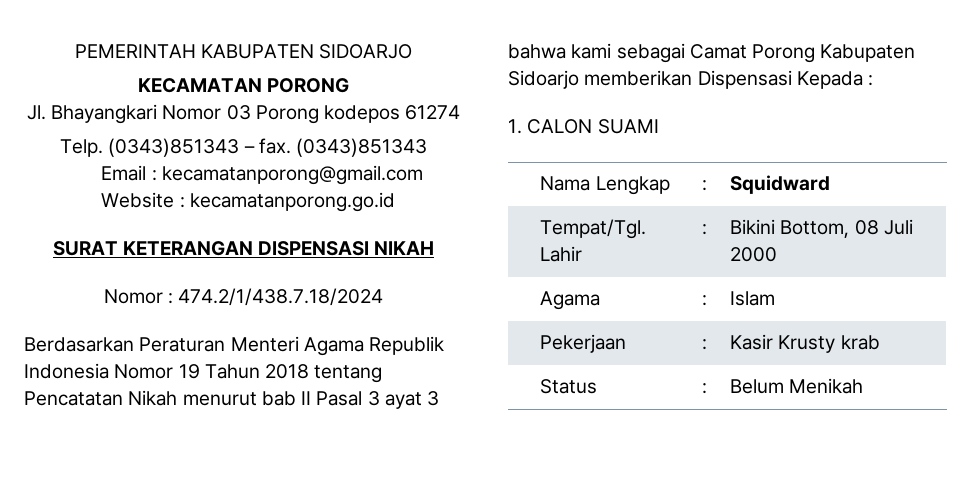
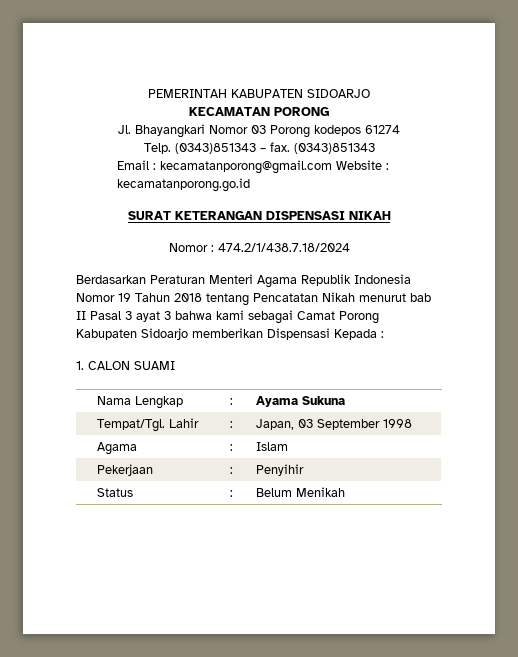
- Nama Lengkap | : | Squidward
+ Nama Lengkap | : | Ayama Sukuna
- Tempat/Tgl. Lahir | : | Bikini Bottom, 08 Juli 2000
+ Tempat/Tgl. Lahir | : | Japan, 03 September 1998
- Pekerjaan | : | Kasir Krusty krab
+ Pekerjaan | : | Penyihir

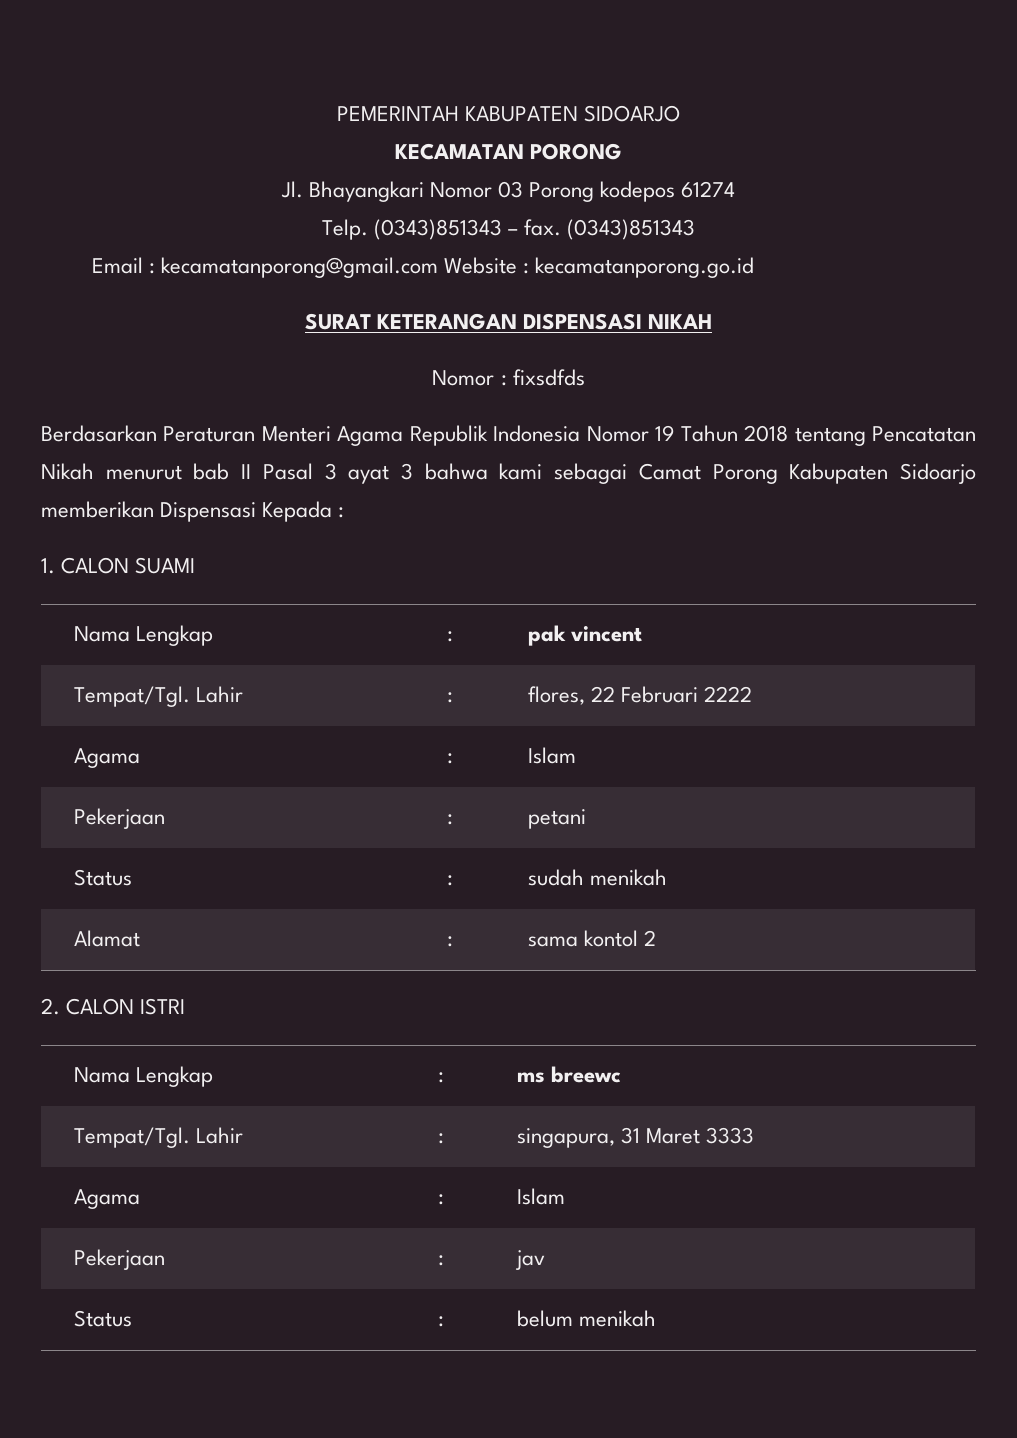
- Nomor : 474.2/1/438.7.18/2024
+ Nomor : fixsdfds
- Nama Lengkap | : | Ayama Sukuna
- Tempat/Tgl. Lahir | : | Japan, 03 September 1998
+ Nama Lengkap | : | pak vincent
+ Tempat/Tgl. Lahir | : | flores, 22 Februari 2222
  Agama | : | Islam
- Pekerjaan | : | Penyihir
- Status | : | Belum Menikah
+ Pekerjaan | : | petani
+ Status | : | sudah menikah
+ Alamat | : | sama kontol 2
+ 2. CALON ISTRI
+ Nama Lengkap | : | ms breewc
+ Tempat/Tgl. Lahir | : | singapura, 31 Maret 3333
+ Agama | : | Islam
+ Pekerjaan | : | jav
+ Status | : | belum menikah

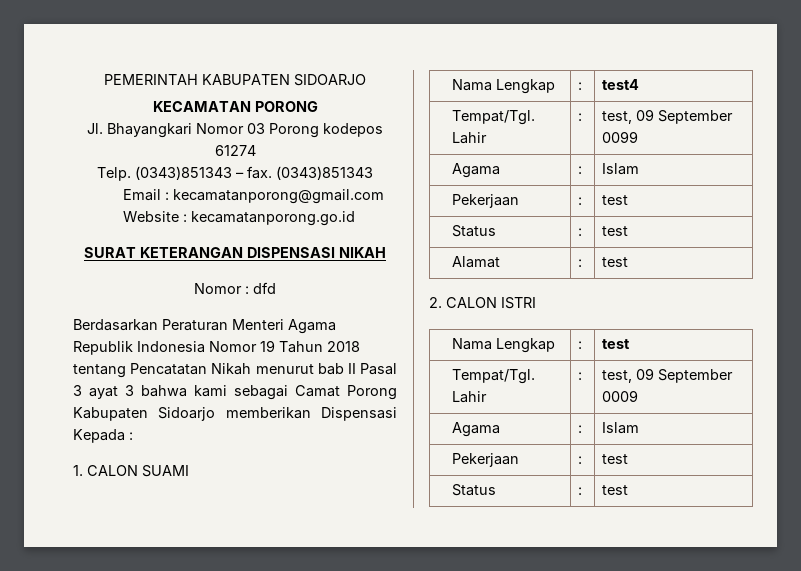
- Nomor : fixsdfds
+ Nomor : dfd
- Nama Lengkap | : | pak vincent
- Tempat/Tgl. Lahir | : | flores, 22 Februari 2222
+ Nama Lengkap | : | test4
+ Tempat/Tgl. Lahir | : | test, 09 September 0099
  Agama | : | Islam
- Pekerjaan | : | petani
- Status | : | sudah menikah
+ Pekerjaan | : | test
+ Status | : | test
- Alamat | : | sama kontol 2
+ Alamat | : | test
- Nama Lengkap | : | ms breewc
- Tempat/Tgl. Lahir | : | singapura, 31 Maret 3333
+ Nama Lengkap | : | test
+ Tempat/Tgl. Lahir | : | test, 09 September 0009
  Agama | : | Islam
- Pekerjaan | : | jav
- Status | : | belum menikah
+ Pekerjaan | : | test
+ Status | : | test

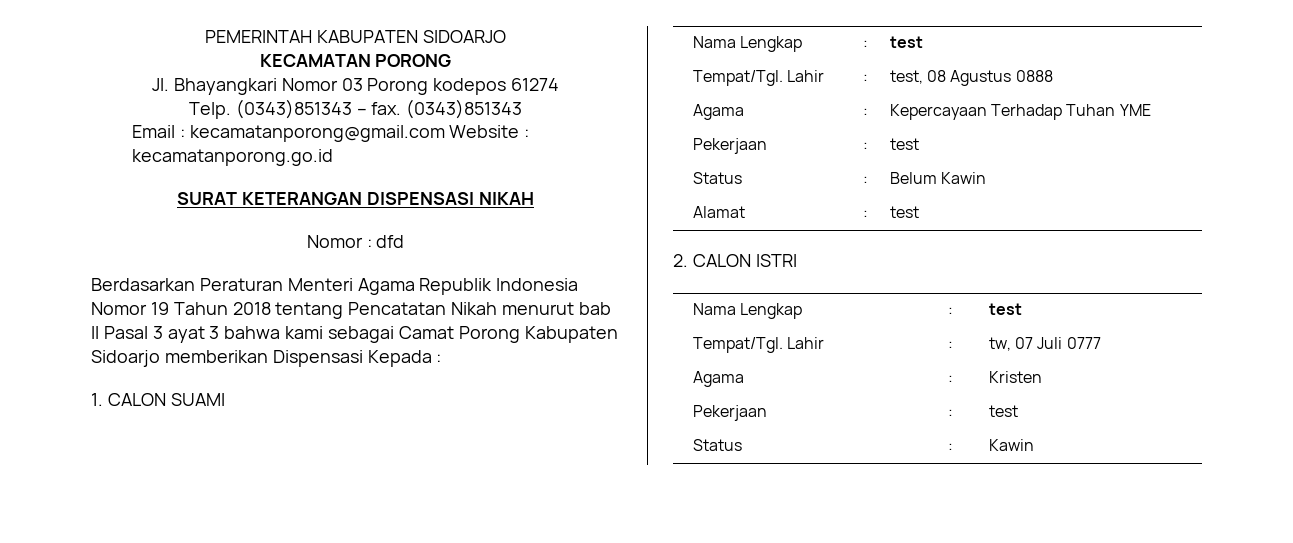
  1. CALON SUAMI
- Nama Lengkap | : | test4
- Tempat/Tgl. Lahir | : | test, 09 September 0099
- Agama | : | Islam
+ Nama Lengkap | : | test
+ Tempat/Tgl. Lahir | : | test, 08 Agustus 0888
+ Agama | : | Kepercayaan Terhadap Tuhan YME
  Pekerjaan | : | test
- Status | : | test
+ Status | : | Belum Kawin
- Tempat/Tgl. Lahir | : | test, 09 September 0009
- Agama | : | Islam
+ Tempat/Tgl. Lahir | : | tw, 07 Juli 0777
+ Agama | : | Kristen
  Pekerjaan | : | test
- Status | : | test
+ Status | : | Kawin

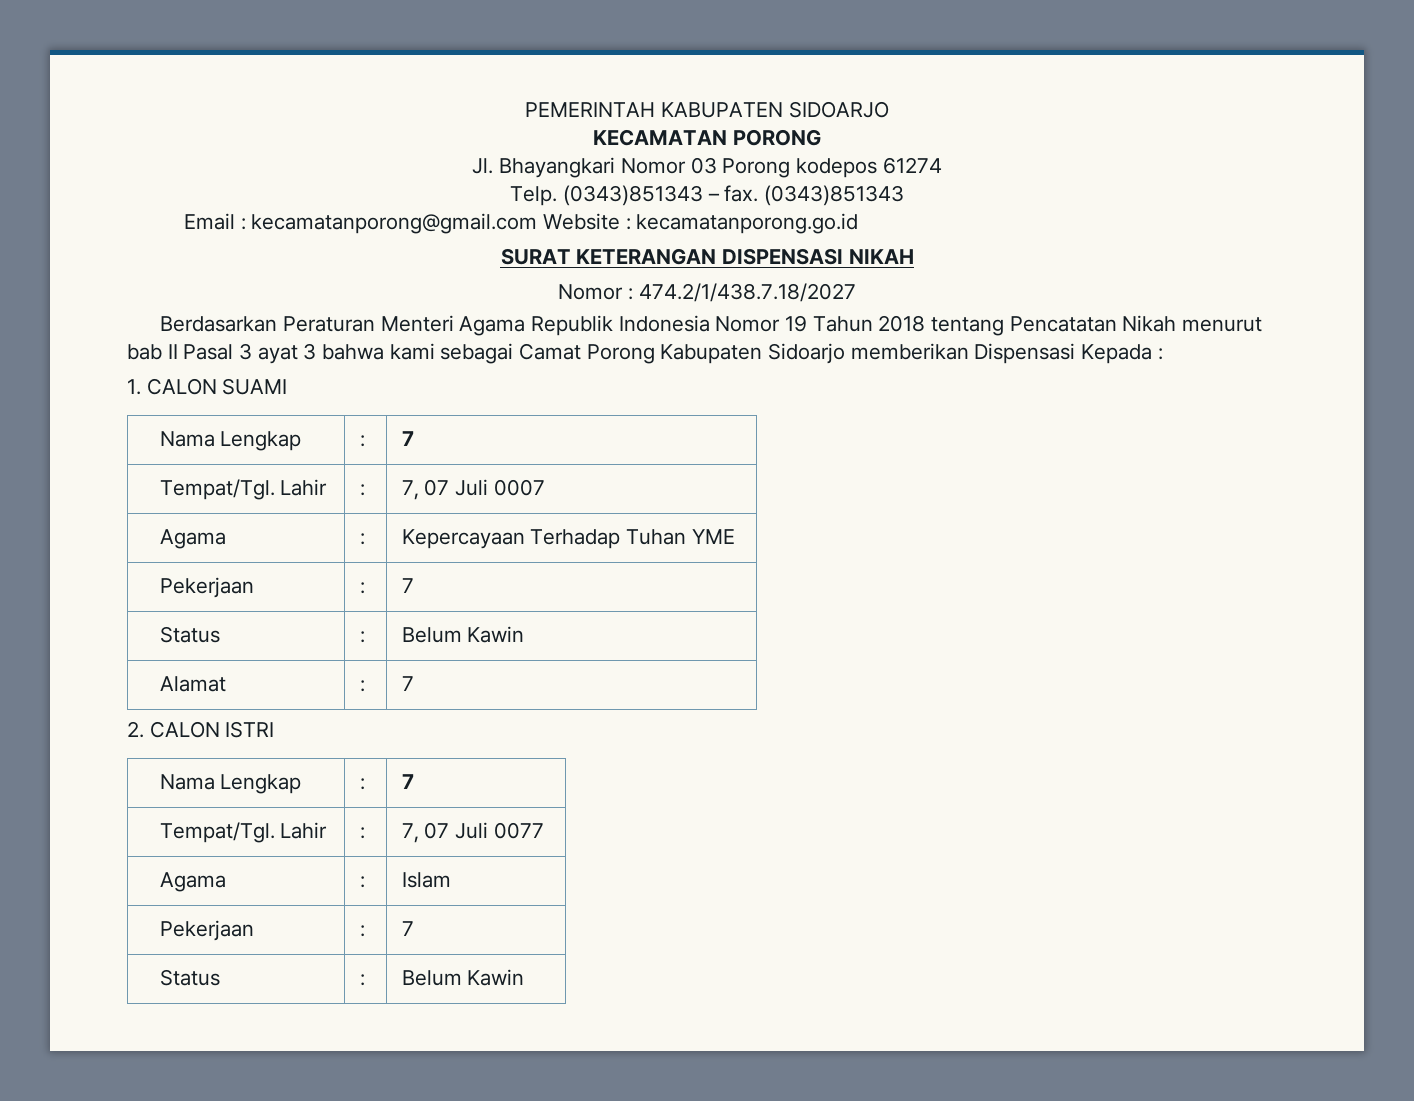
- Nomor : dfd
+ Nomor : 474.2/1/438.7.18/2027
  1. CALON SUAMI
- Nama Lengkap | : | test
- Tempat/Tgl. Lahir | : | test, 08 Agustus 0888
+ Nama Lengkap | : | 7
+ Tempat/Tgl. Lahir | : | 7, 07 Juli 0007
  Agama | : | Kepercayaan Terhadap Tuhan YME
- Pekerjaan | : | test
+ Pekerjaan | : | 7
- Alamat | : | test
+ Alamat | : | 7
  2. CALON ISTRI
- Nama Lengkap | : | test
- Tempat/Tgl. Lahir | : | tw, 07 Juli 0777
- Agama | : | Kristen
- Pekerjaan | : | test
- Status | : | Kawin
+ Nama Lengkap | : | 7
+ Tempat/Tgl. Lahir | : | 7, 07 Juli 0077
+ Agama | : | Islam
+ Pekerjaan | : | 7
+ Status | : | Belum Kawin

